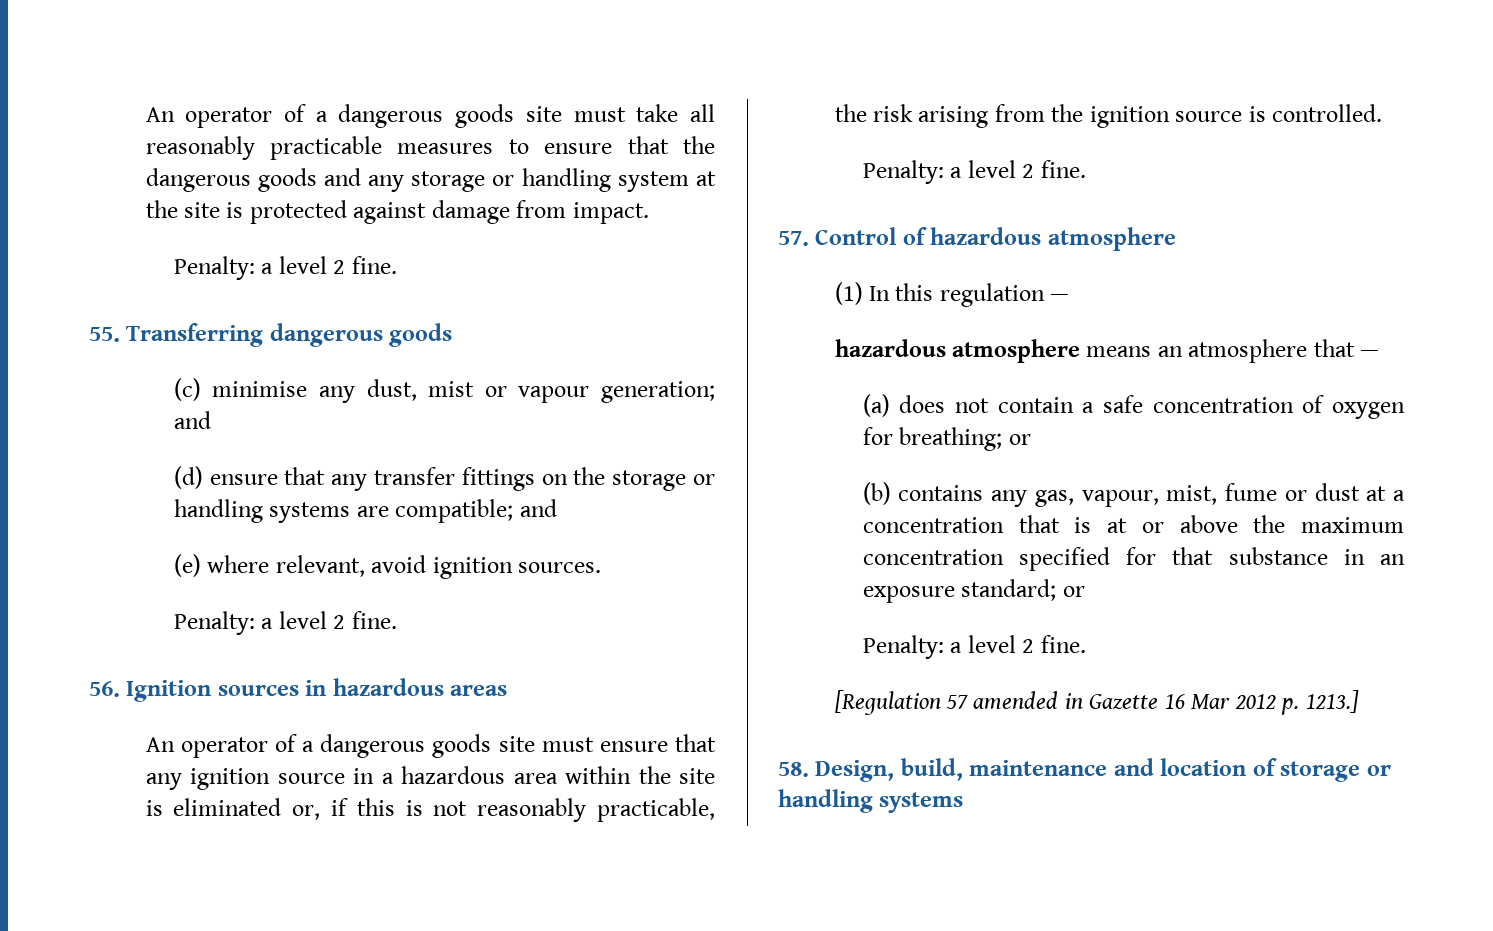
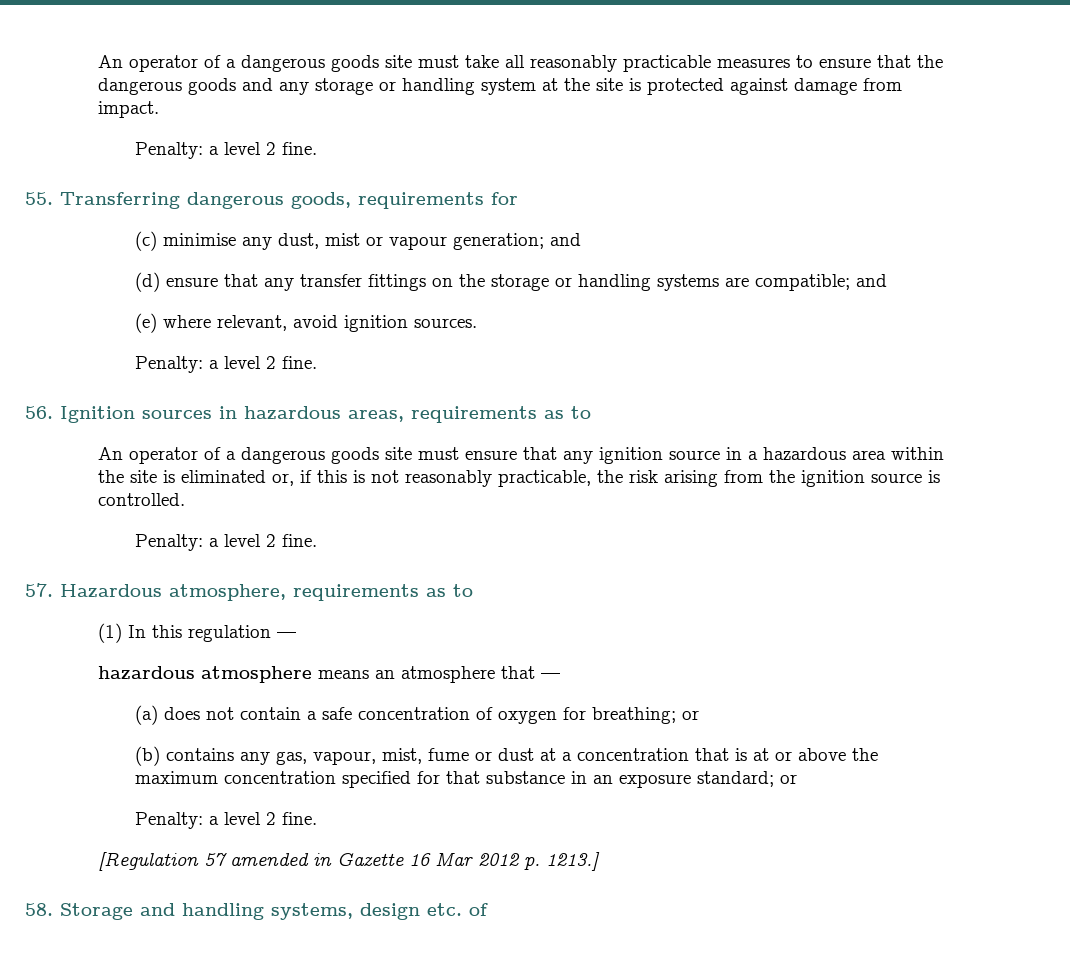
- 55. Transferring dangerous goods
+ 55. Transferring dangerous goods, requirements for
- 56. Ignition sources in hazardous areas
+ 56. Ignition sources in hazardous areas, requirements as to
- 57. Control of hazardous atmosphere
+ 57. Hazardous atmosphere, requirements as to
- 58. Design, build, maintenance and location of storage or handling systems
+ 58. Storage and handling systems, design etc. of

